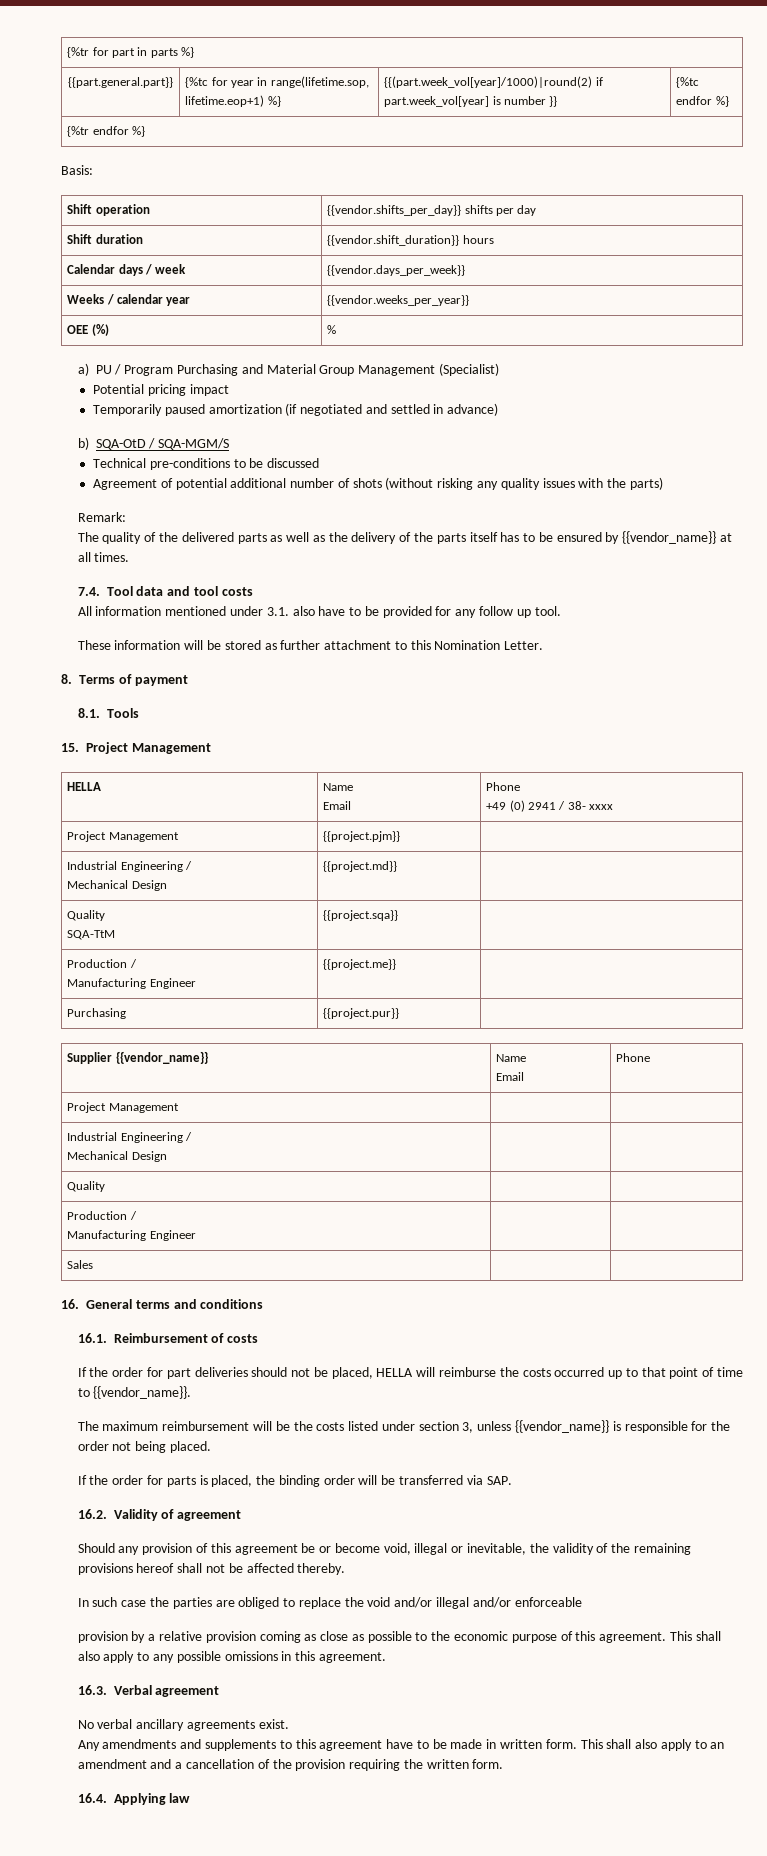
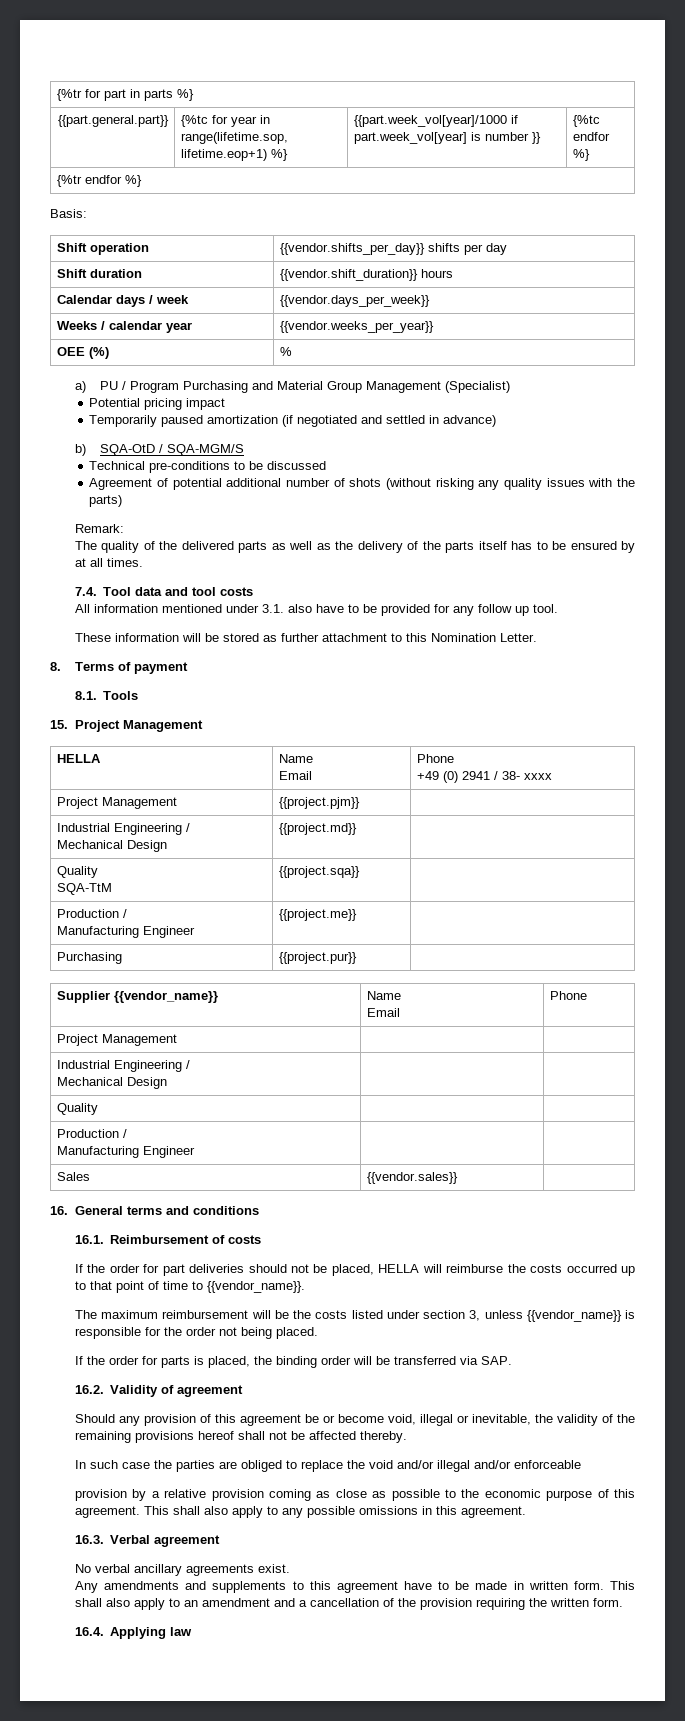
- {{part.general.part}} | {%tc for year in range(lifetime.sop, lifetime.eop+1) %} | {{(part.week_vol[year]/1000)|round(2) if part.week_vol[year] is number }} | {%tc endfor %}
+ {{part.general.part}} | {%tc for year in range(lifetime.sop, lifetime.eop+1) %} | {{part.week_vol[year]/1000 if part.week_vol[year] is number }} | {%tc endfor %}
- The quality of the delivered parts as well as the delivery of the parts itself has to be ensured by {{vendor_name}} at all times.
+ The quality of the delivered parts as well as the delivery of the parts itself has to be ensured by at all times.
- Sales | |
+ Sales | {{vendor.sales}} |

